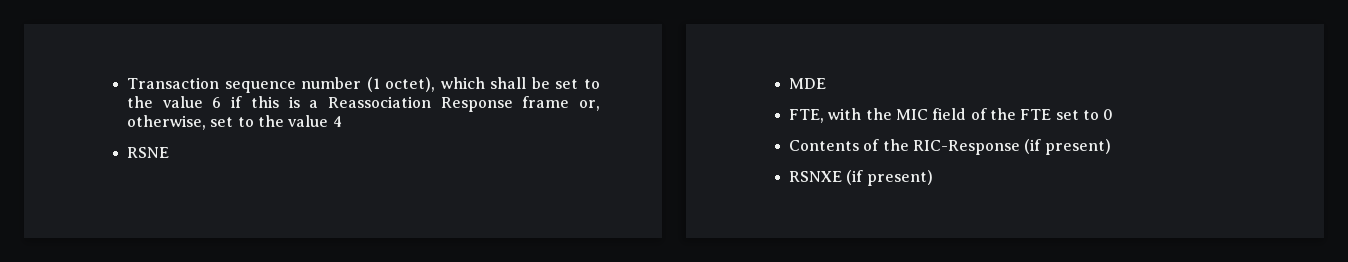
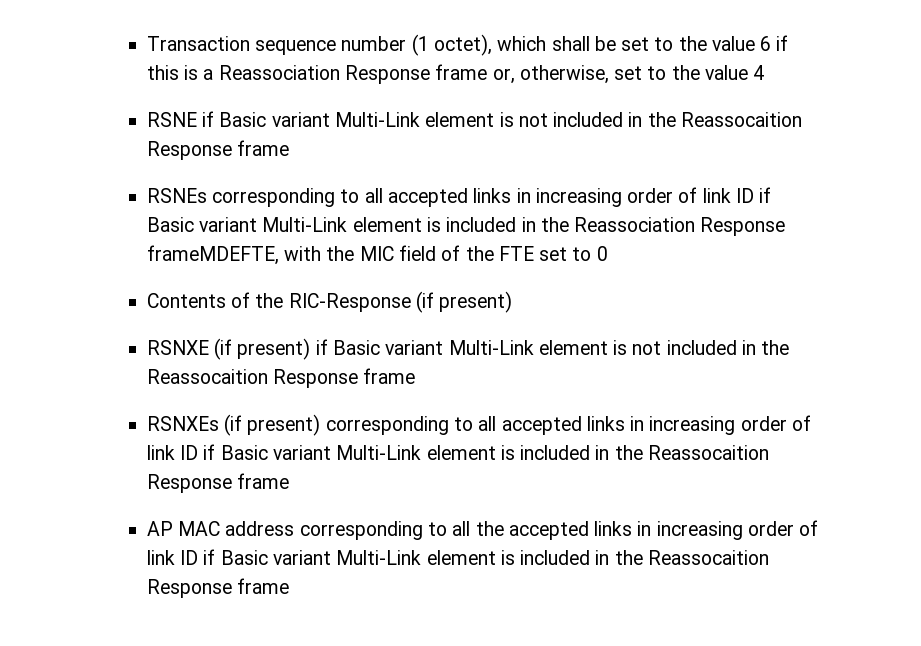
- RSNE
- MDE
- FTE, with the MIC field of the FTE set to 0
+ RSNE if Basic variant Multi-Link element is not included in the Reassocaition Response frame
+ RSNEs corresponding to all accepted links in increasing order of link ID if Basic variant Multi-Link element is included in the Reassociation Response frameMDEFTE, with the MIC field of the FTE set to 0
- RSNXE (if present)
+ RSNXE (if present) if Basic variant Multi-Link element is not included in the Reassocaition Response frame
+ RSNXEs (if present) corresponding to all accepted links in increasing order of link ID if Basic variant Multi-Link element is included in the Reassocaition Response frame
+ AP MAC address corresponding to all the accepted links in increasing order of link ID if Basic variant Multi-Link element is included in the Reassocaition Response frame

